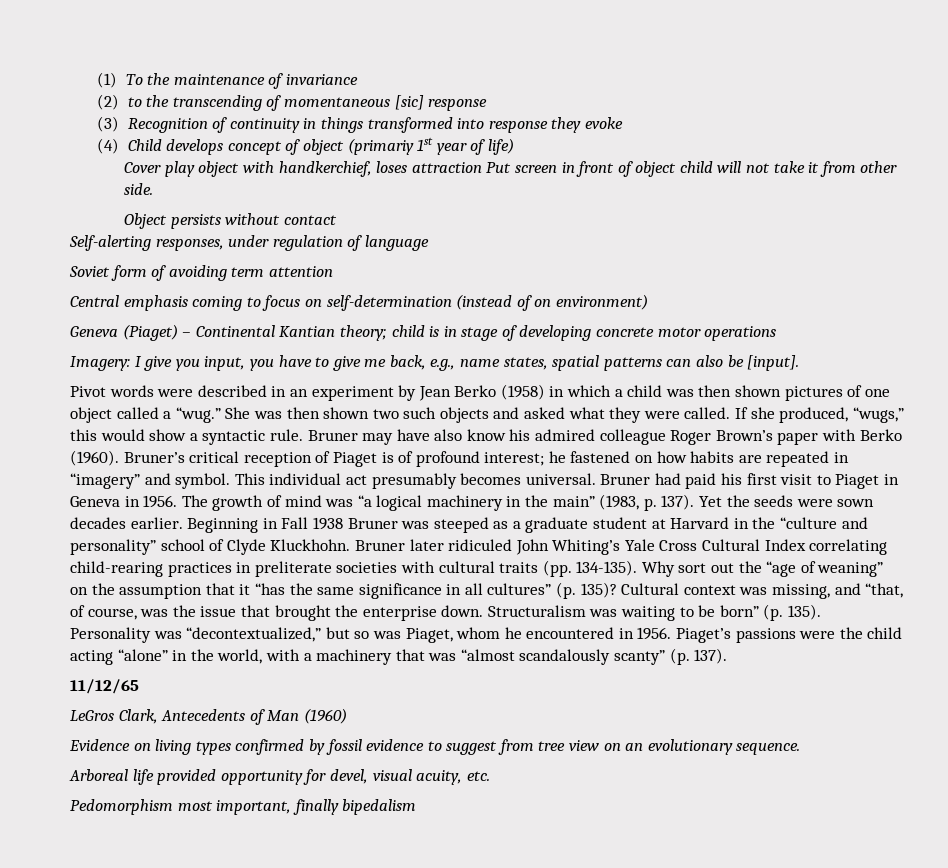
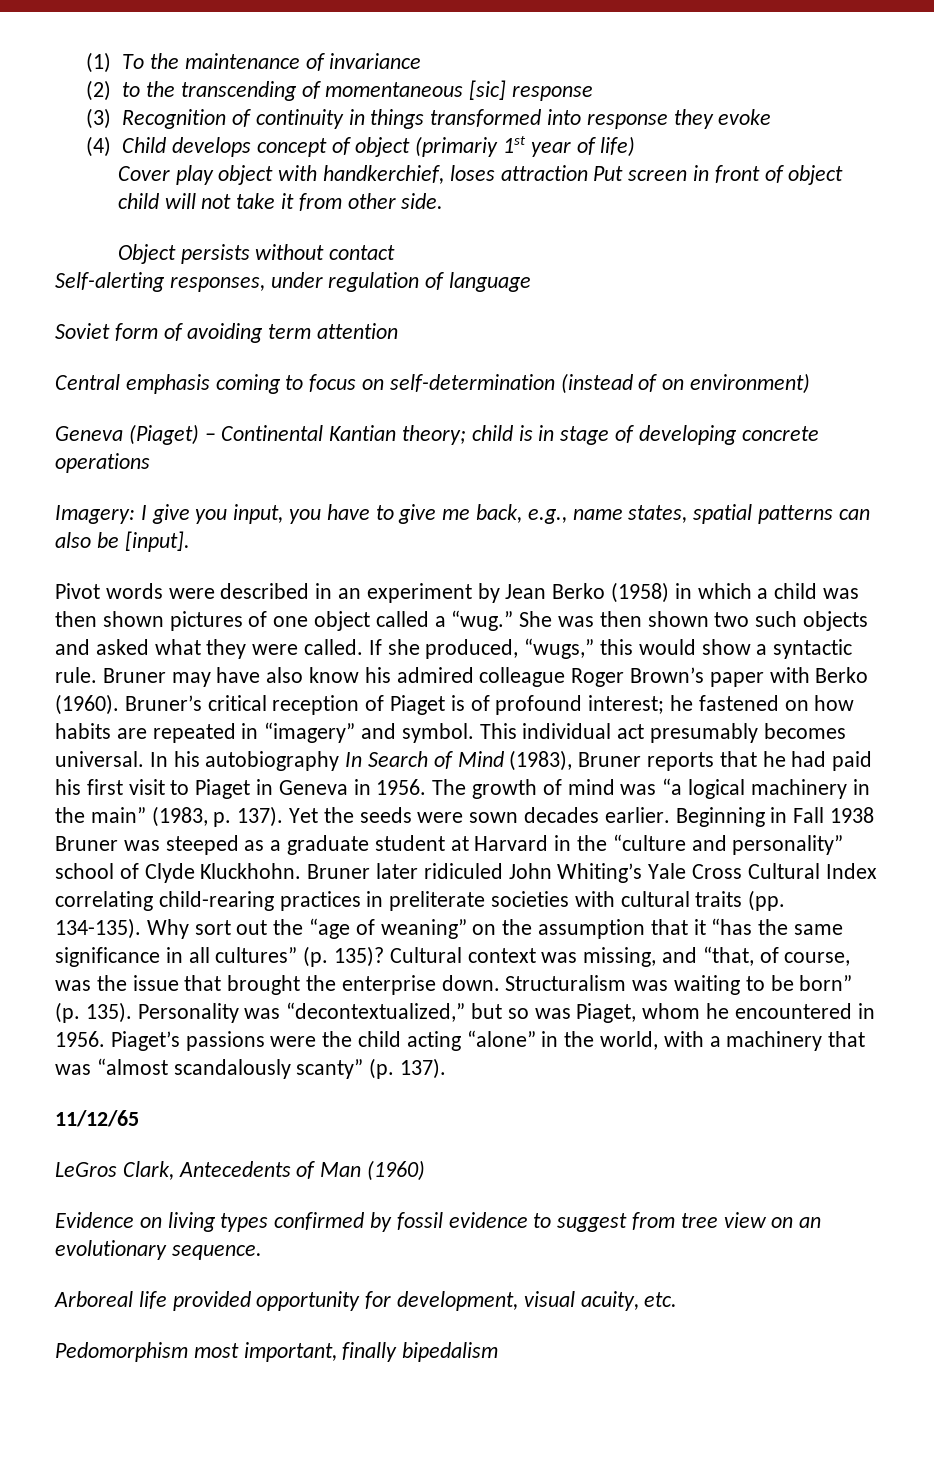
- Geneva (Piaget) – Continental Kantian theory; child is in stage of developing concrete motor operations
+ Geneva (Piaget) – Continental Kantian theory; child is in stage of developing concrete operations
- Bruner had paid his first visit to Piaget in Geneva in 1956.
+ In his autobiography In Search of Mind (1983), Bruner reports that he had paid his first visit to Piaget in Geneva in 1956.
- Arboreal life provided opportunity for devel, visual acuity, etc.
+ Arboreal life provided opportunity for development, visual acuity, etc.

